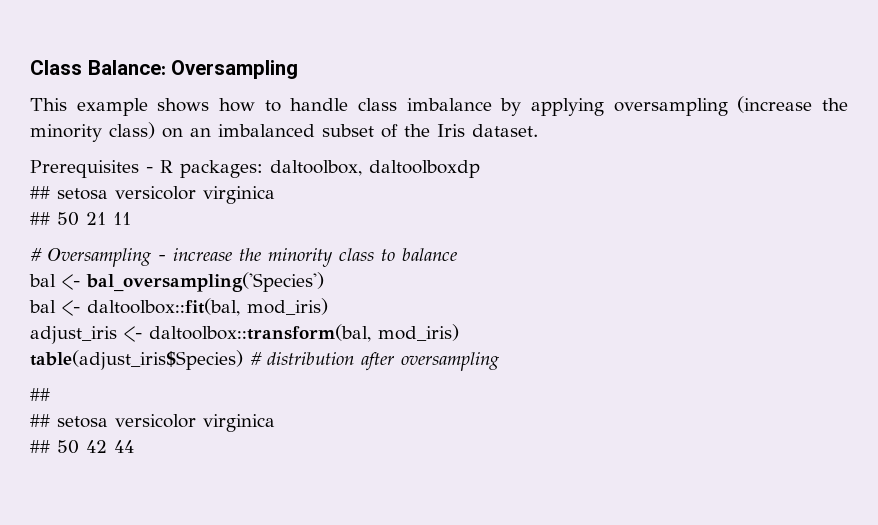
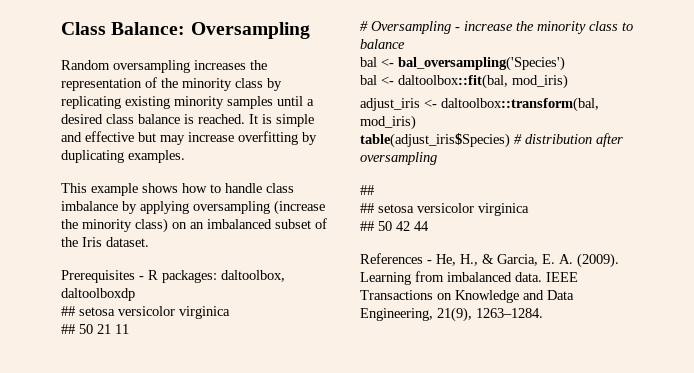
+ Random oversampling increases the representation of the minority class by replicating existing minority samples until a desired class balance is reached. It is simple and effective but may increase overfitting by duplicating examples.
+ References - He, H., & Garcia, E. A. (2009). Learning from imbalanced data. IEEE Transactions on Knowledge and Data Engineering, 21(9), 1263–1284.

